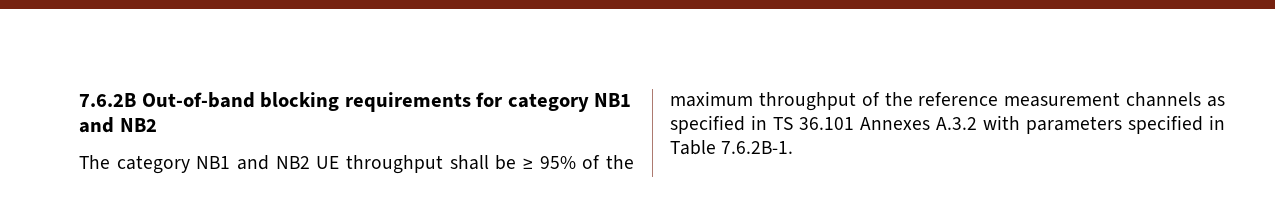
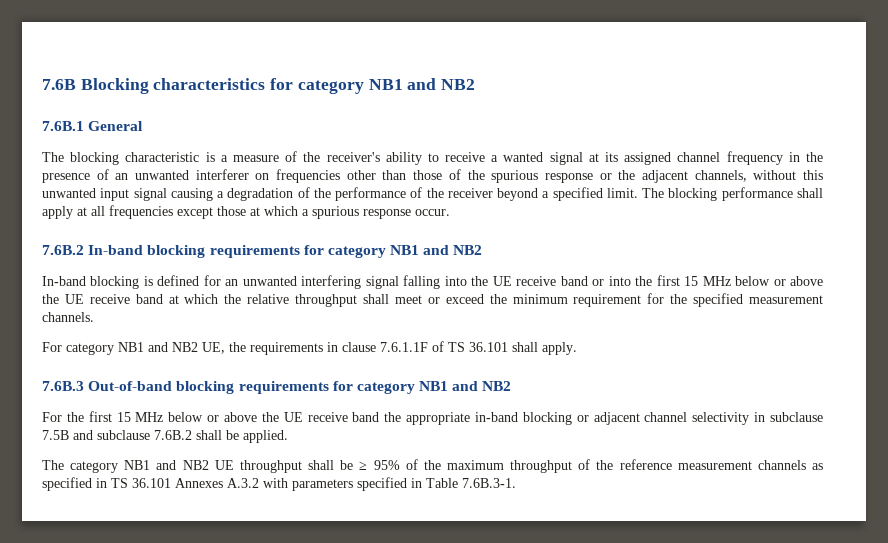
- 7.6.2B Out-of-band blocking requirements for category NB1 and NB2
+ 7.6B Blocking characteristics for category NB1 and NB2
+ 7.6B.1 General
+ The blocking characteristic is a measure of the receiver's ability to receive a wanted signal at its assigned channel frequency in the presence of an unwanted interferer on frequencies other than those of the spurious response or the adjacent channels, without this unwanted input signal causing a degradation of the performance of the receiver beyond a specified limit. The blocking performance shall apply at all frequencies except those at which a spurious response occur.
+ 7.6B.2 In-band blocking requirements for category NB1 and NB2
+ In-band blocking is defined for an unwanted interfering signal falling into the UE receive band or into the first 15 MHz below or above the UE receive band at which the relative throughput shall meet or exceed the minimum requirement for the specified measurement channels.
+ For category NB1 and NB2 UE, the requirements in clause 7.6.1.1F of TS 36.101 shall apply.
+ 7.6B.3 Out-of-band blocking requirements for category NB1 and NB2
+ For the first 15 MHz below or above the UE receive band the appropriate in-band blocking or adjacent channel selectivity in subclause 7.5B and subclause 7.6B.2 shall be applied.
- The category NB1 and NB2 UE throughput shall be ≥ 95% of the maximum throughput of the reference measurement channels as specified in TS 36.101 Annexes A.3.2 with parameters specified in Table 7.6.2B-1.
+ The category NB1 and NB2 UE throughput shall be ≥ 95% of the maximum throughput of the reference measurement channels as specified in TS 36.101 Annexes A.3.2 with parameters specified in Table 7.6B.3-1.

